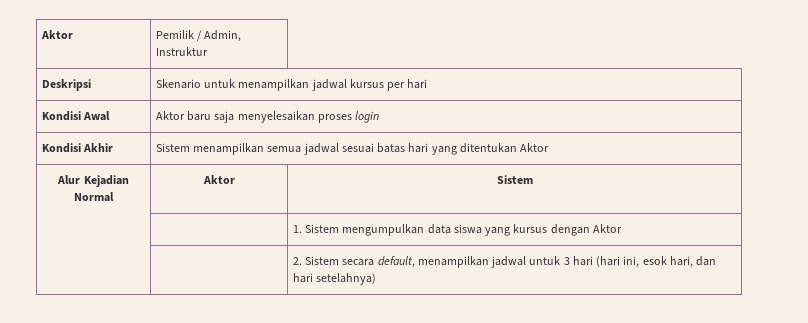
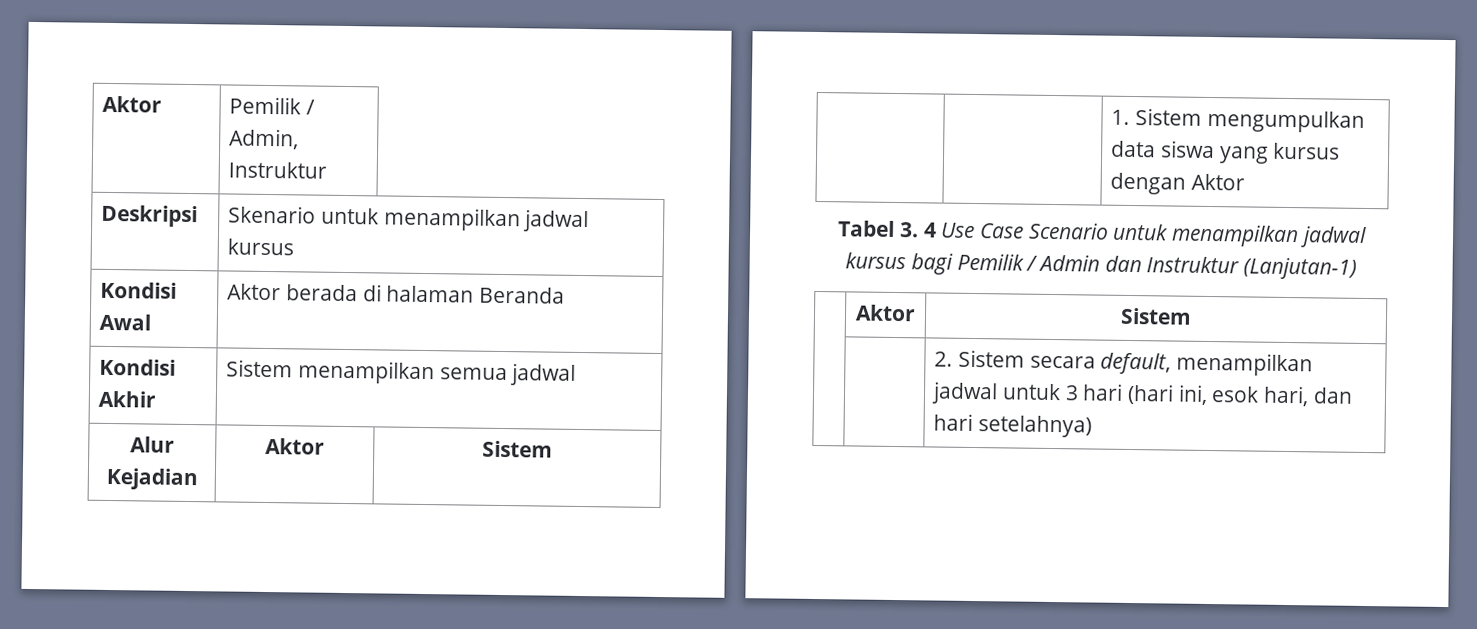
- Deskripsi | Skenario untuk menampilkan jadwal kursus per hari
+ Deskripsi | Skenario untuk menampilkan jadwal kursus
- Kondisi Awal | Aktor baru saja menyelesaikan proses login
+ Kondisi Awal | Aktor berada di halaman Beranda
- Kondisi Akhir | Sistem menampilkan semua jadwal sesuai batas hari yang ditentukan Aktor
+ Kondisi Akhir | Sistem menampilkan semua jadwal
- Alur Kejadian Normal | Aktor | Sistem
+ Alur Kejadian | Aktor | Sistem
+ Tabel 3. 4 Use Case Scenario untuk menampilkan jadwal kursus bagi Pemilik / Admin dan Instruktur (Lanjutan-1)
+ | Aktor | Sistem

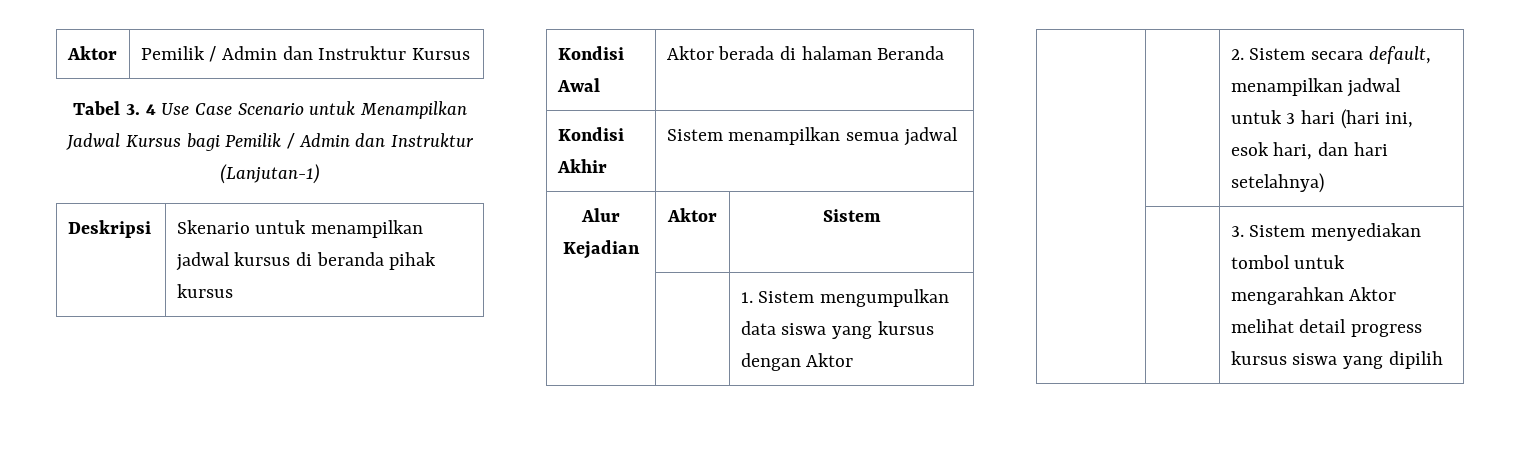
- Aktor | Pemilik / Admin, Instruktur
+ Aktor | Pemilik / Admin dan Instruktur Kursus
+ Tabel 3. 4 Use Case Scenario untuk Menampilkan Jadwal Kursus bagi Pemilik / Admin dan Instruktur (Lanjutan-1)
- Deskripsi | Skenario untuk menampilkan jadwal kursus
+ Deskripsi | Skenario untuk menampilkan jadwal kursus di beranda pihak kursus
- Tabel 3. 4 Use Case Scenario untuk menampilkan jadwal kursus bagi Pemilik / Admin dan Instruktur (Lanjutan-1)
- | Aktor | Sistem
+ | | 3. Sistem menyediakan tombol untuk mengarahkan Aktor melihat detail progress kursus siswa yang dipilih

